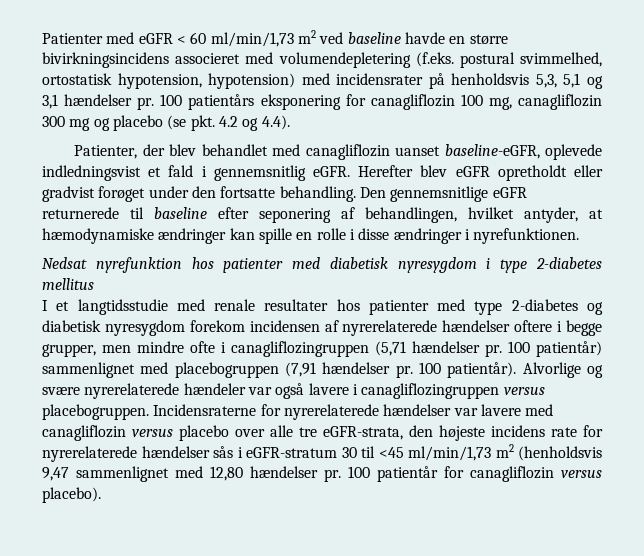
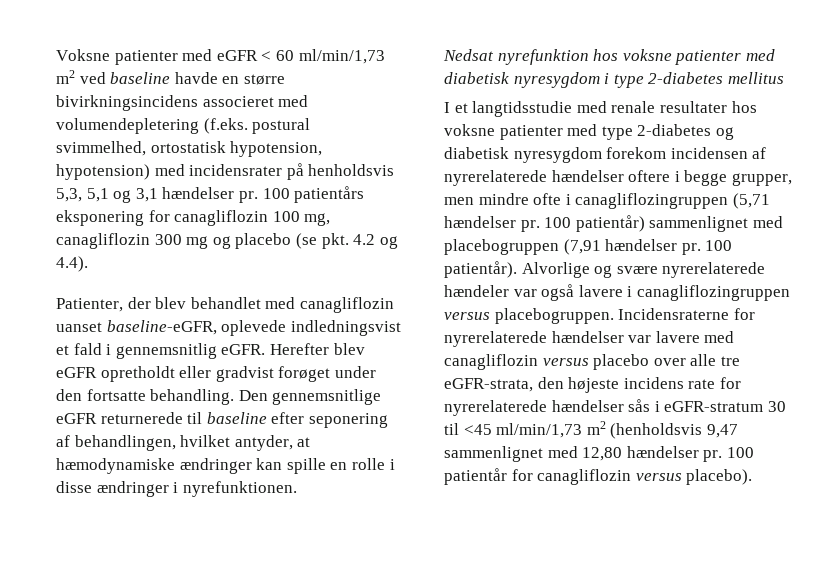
- Patienter med eGFR < 60 ml/min/1,73 m2 ved baseline havde en større bivirkningsincidens associeret med volumendepletering (f.eks. postural svimmelhed, ortostatisk hypotension, hypotension) med incidensrater på henholdsvis 5,3, 5,1 og 3,1 hændelser pr.
+ Voksne patienter med eGFR < 60 ml/min/1,73 m2 ved baseline havde en større bivirkningsincidens associeret med volumendepletering (f.eks. postural svimmelhed, ortostatisk hypotension, hypotension) med incidensrater på henholdsvis 5,3, 5,1 og 3,1 hændelser pr.
- Nedsat nyrefunktion hos patienter med diabetisk nyresygdom i type 2-diabetes mellitus
+ Nedsat nyrefunktion hos voksne patienter med diabetisk nyresygdom i type 2-diabetes mellitus
- I et langtidsstudie med renale resultater hos patienter med type 2-diabetes og diabetisk nyresygdom forekom incidensen af nyrerelaterede hændelser oftere i begge grupper, men mindre ofte i canagliflozingruppen (5,71 hændelser pr.
+ I et langtidsstudie med renale resultater hos voksne patienter med type 2-diabetes og diabetisk nyresygdom forekom incidensen af nyrerelaterede hændelser oftere i begge grupper, men mindre ofte i canagliflozingruppen (5,71 hændelser pr.

